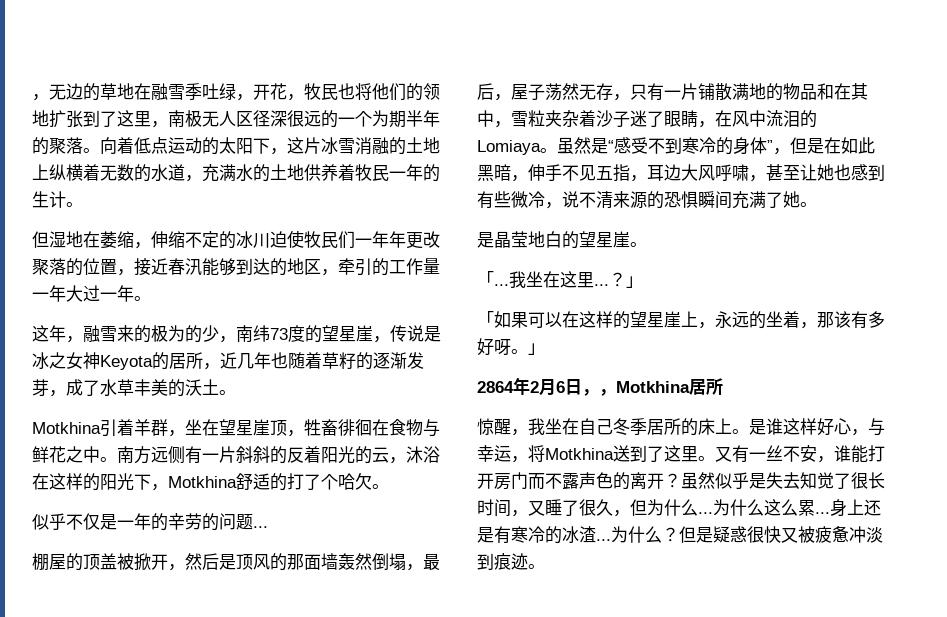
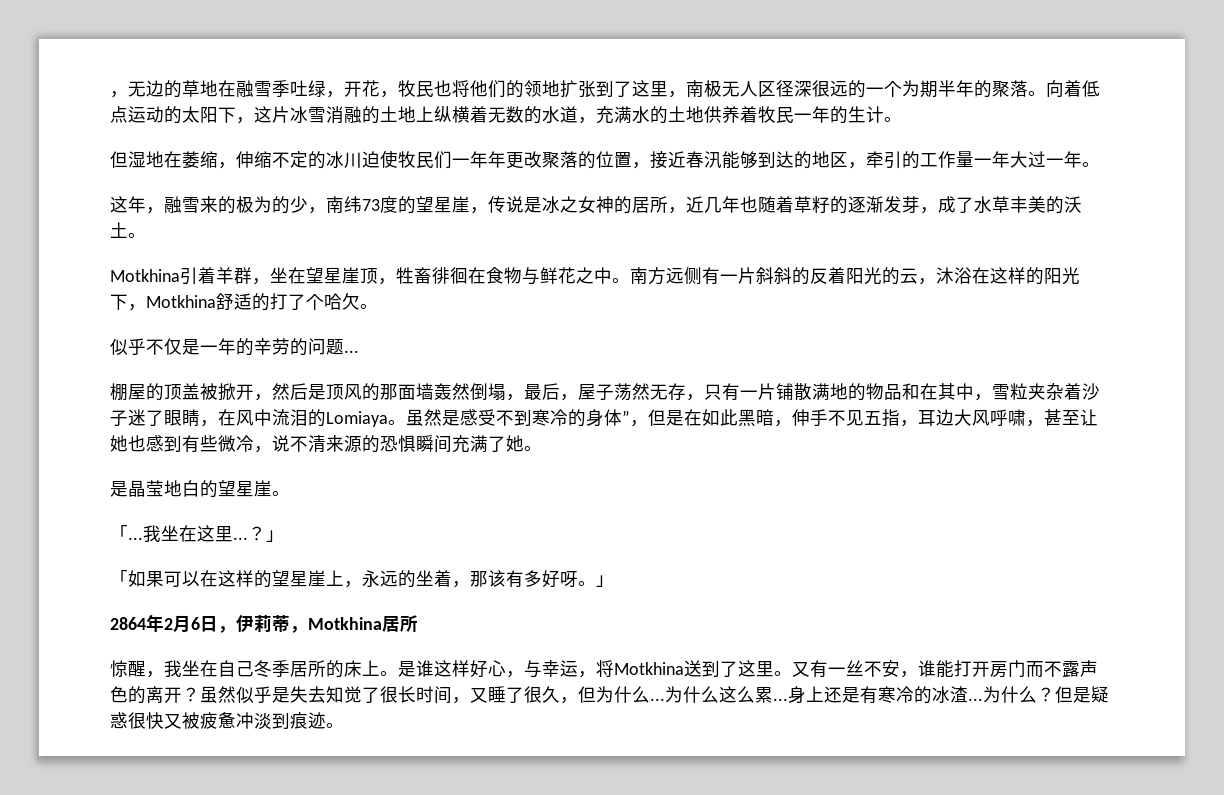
- 这年，融雪来的极为的少，南纬73度的望星崖，传说是冰之女神Keyota的居所，近几年也随着草籽的逐渐发芽，成了水草丰美的沃土。
+ 这年，融雪来的极为的少，南纬73度的望星崖，传说是冰之女神的居所，近几年也随着草籽的逐渐发芽，成了水草丰美的沃土。
- 虽然是“感受不到寒冷的身体”，但是在如此黑暗，伸手不见五指，耳边大风呼啸，甚至让她也感到有些微冷，说不清来源的恐惧瞬间充满了她。
+ 虽然是感受不到寒冷的身体”，但是在如此黑暗，伸手不见五指，耳边大风呼啸，甚至让她也感到有些微冷，说不清来源的恐惧瞬间充满了她。
- 2864年2月6日，，Motkhina居所
+ 2864年2月6日，伊莉蒂，Motkhina居所

